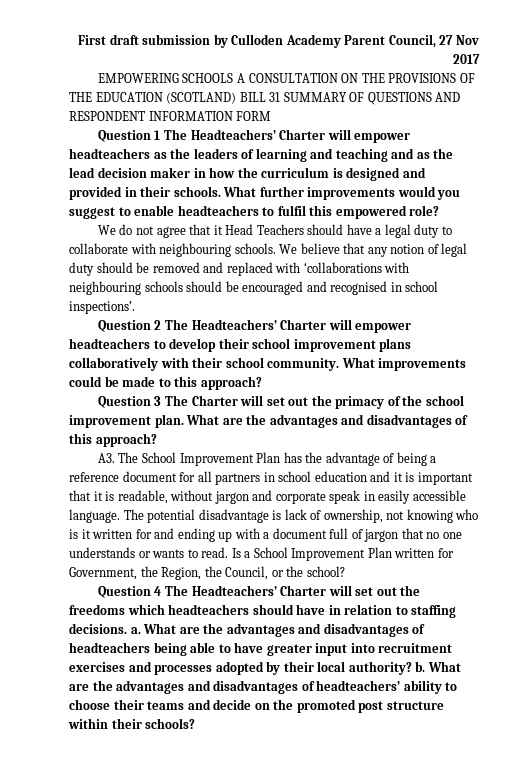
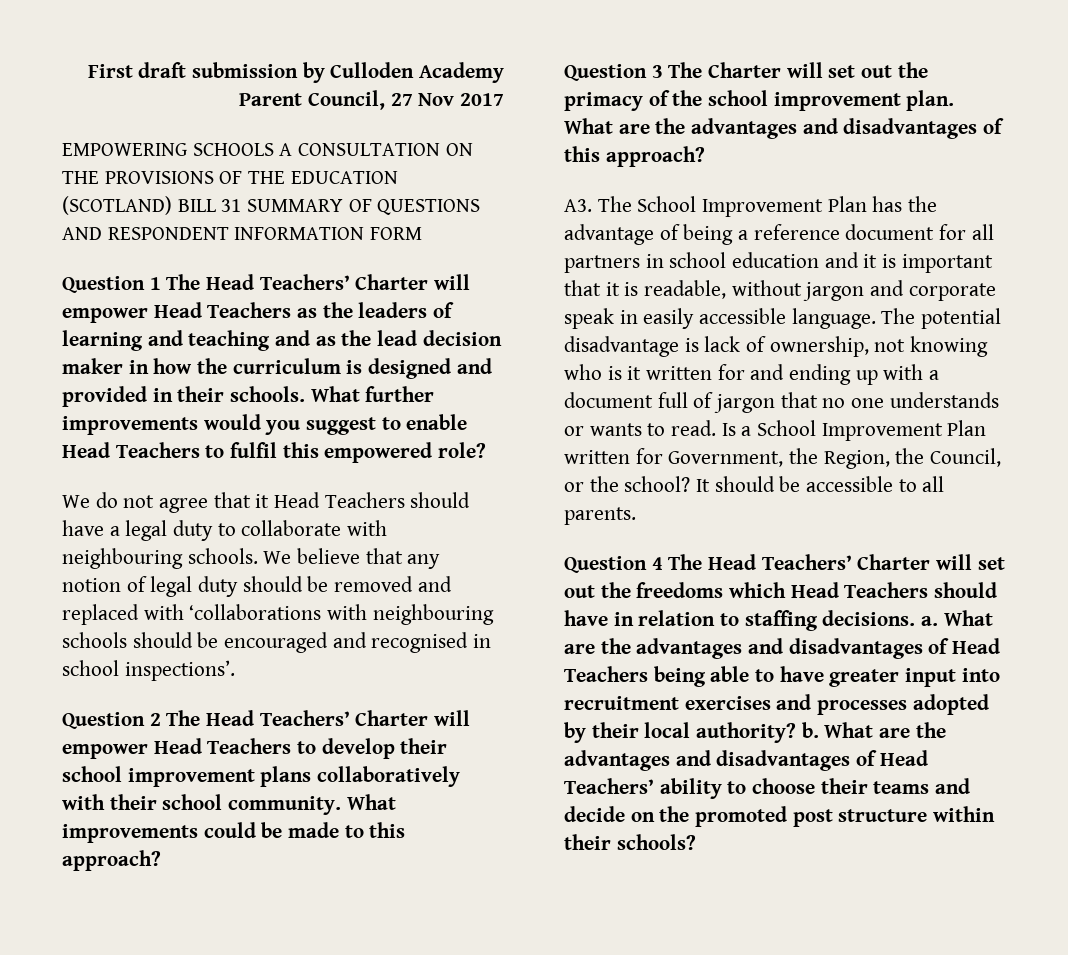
- Question 1 The Headteachers’ Charter will empower headteachers as the leaders of learning and teaching and as the lead decision maker in how the curriculum is designed and provided in their schools.
+ Question 1 The Head Teachers’ Charter will empower Head Teachers as the leaders of learning and teaching and as the lead decision maker in how the curriculum is designed and provided in their schools.
- What further improvements would you suggest to enable headteachers to fulfil this empowered role?
+ What further improvements would you suggest to enable Head Teachers to fulfil this empowered role?
- Question 2 The Headteachers’ Charter will empower headteachers to develop their school improvement plans collaboratively with their school community.
+ Question 2 The Head Teachers’ Charter will empower Head Teachers to develop their school improvement plans collaboratively with their school community.
+ It should be accessible to all parents.
- Question 4 The Headteachers’ Charter will set out the freedoms which headteachers should have in relation to staffing decisions. a.
+ Question 4 The Head Teachers’ Charter will set out the freedoms which Head Teachers should have in relation to staffing decisions. a.
- What are the advantages and disadvantages of headteachers being able to have greater input into recruitment exercises and processes adopted by their local authority? b.
+ What are the advantages and disadvantages of Head Teachers being able to have greater input into recruitment exercises and processes adopted by their local authority? b.
- What are the advantages and disadvantages of headteachers’ ability to choose their teams and decide on the promoted post structure within their schools?
+ What are the advantages and disadvantages of Head Teachers’ ability to choose their teams and decide on the promoted post structure within their schools?

